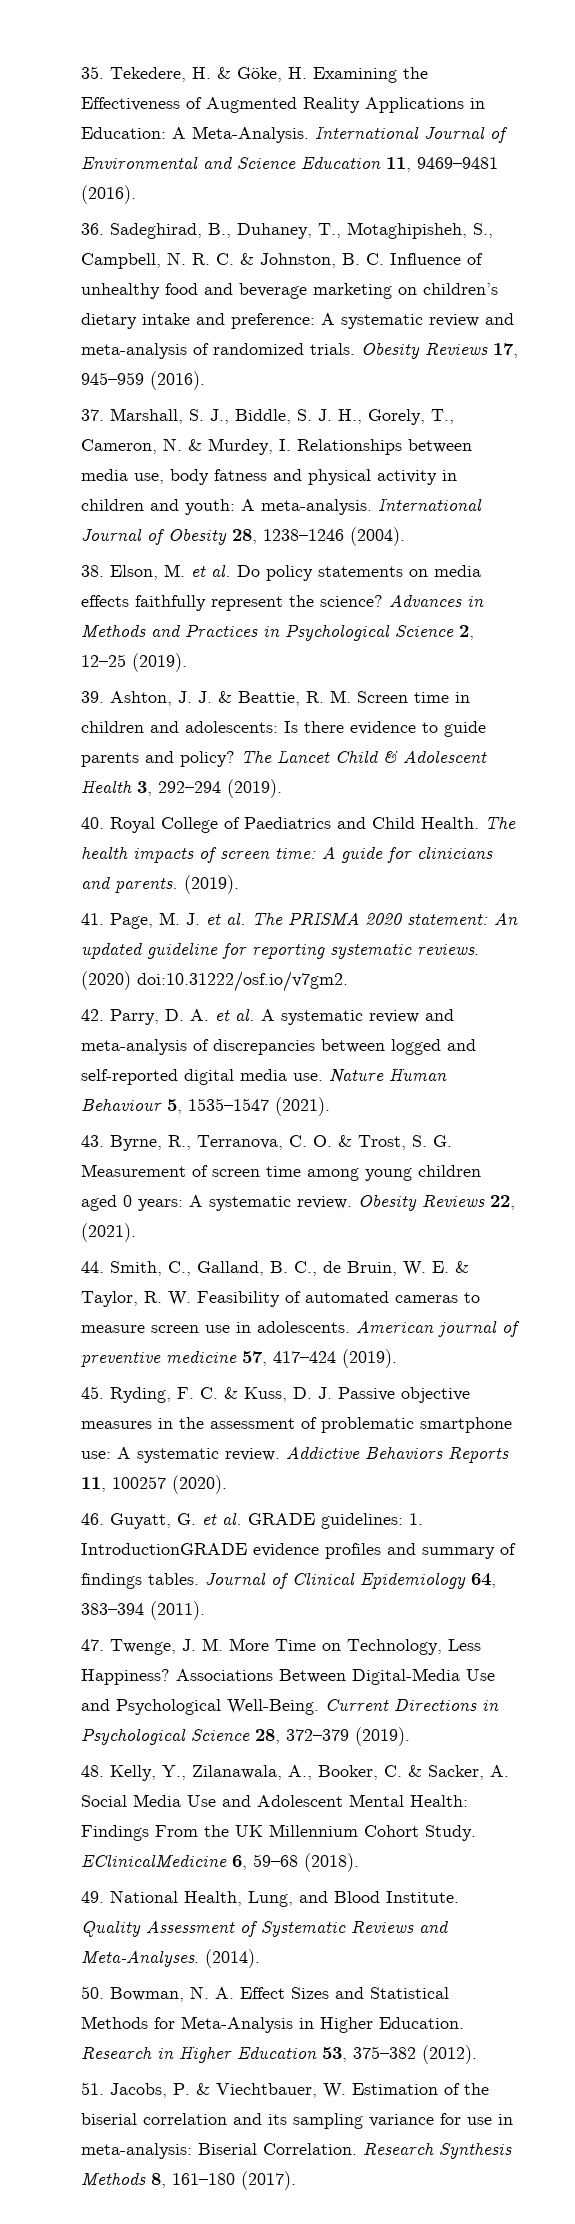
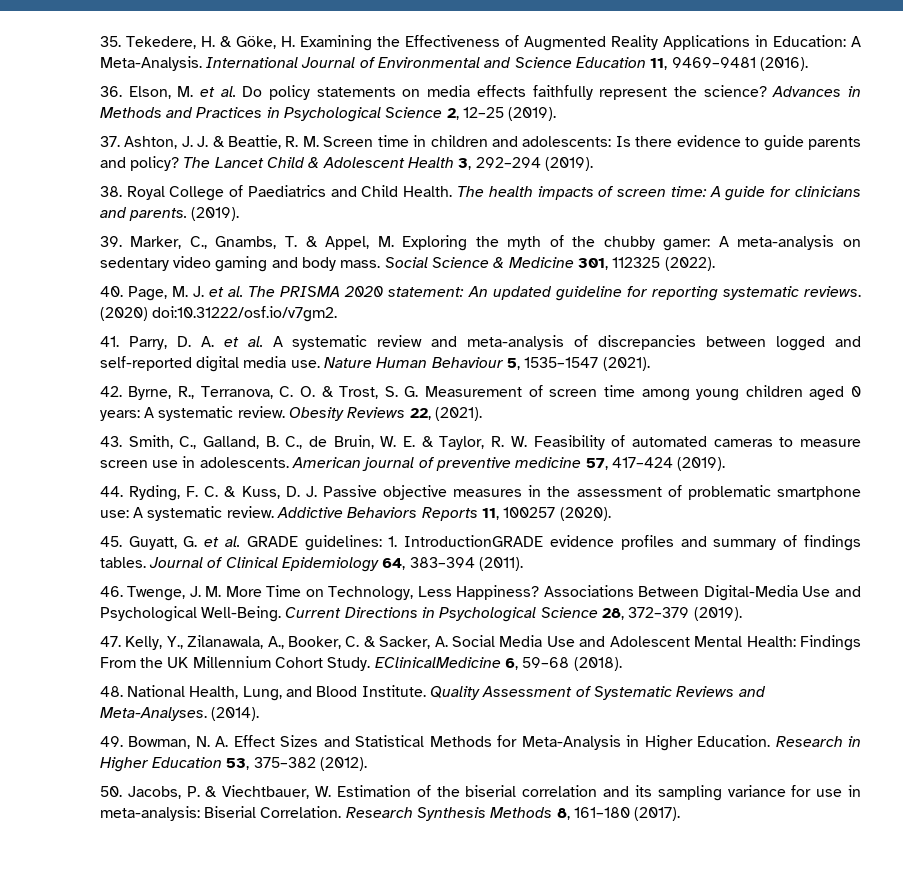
- 36. Sadeghirad, B., Duhaney, T., Motaghipisheh, S., Campbell, N. R. C. & Johnston, B. C. Influence of unhealthy food and beverage marketing on children’s dietary intake and preference: A systematic review and meta-analysis of randomized trials. Obesity Reviews 17, 945–959 (2016).
- 37. Marshall, S. J., Biddle, S. J. H., Gorely, T., Cameron, N. & Murdey, I. Relationships between media use, body fatness and physical activity in children and youth: A meta-analysis. International Journal of Obesity 28, 1238–1246 (2004).
- 38. Elson, M. et al. Do policy statements on media effects faithfully represent the science?
+ 36. Elson, M. et al. Do policy statements on media effects faithfully represent the science?
- 39. Ashton, J. J. & Beattie, R. M. Screen time in children and adolescents: Is there evidence to guide parents and policy?
+ 37. Ashton, J. J. & Beattie, R. M. Screen time in children and adolescents: Is there evidence to guide parents and policy?
- 40. Royal College of Paediatrics and Child Health.
+ 38. Royal College of Paediatrics and Child Health.
- 41. Page, M. J. et al. The PRISMA 2020 statement: An updated guideline for reporting systematic reviews.
+ 39. Marker, C., Gnambs, T. & Appel, M. Exploring the myth of the chubby gamer: A meta-analysis on sedentary video gaming and body mass. Social Science & Medicine 301, 112325 (2022).
+ 40. Page, M. J. et al. The PRISMA 2020 statement: An updated guideline for reporting systematic reviews.
- 42. Parry, D. A. et al. A systematic review and meta-analysis of discrepancies between logged and self-reported digital media use.
+ 41. Parry, D. A. et al. A systematic review and meta-analysis of discrepancies between logged and self-reported digital media use.
- 43. Byrne, R., Terranova, C. O. & Trost, S. G. Measurement of screen time among young children aged 0 years: A systematic review.
+ 42. Byrne, R., Terranova, C. O. & Trost, S. G. Measurement of screen time among young children aged 0 years: A systematic review.
- 44. Smith, C., Galland, B. C., de Bruin, W. E. & Taylor, R. W. Feasibility of automated cameras to measure screen use in adolescents.
+ 43. Smith, C., Galland, B. C., de Bruin, W. E. & Taylor, R. W. Feasibility of automated cameras to measure screen use in adolescents.
- 45. Ryding, F. C. & Kuss, D. J. Passive objective measures in the assessment of problematic smartphone use: A systematic review.
+ 44. Ryding, F. C. & Kuss, D. J. Passive objective measures in the assessment of problematic smartphone use: A systematic review.
- 46. Guyatt, G. et al. GRADE guidelines: 1. IntroductionGRADE evidence profiles and summary of findings tables.
+ 45. Guyatt, G. et al. GRADE guidelines: 1. IntroductionGRADE evidence profiles and summary of findings tables.
- 47. Twenge, J. M. More Time on Technology, Less Happiness?
+ 46. Twenge, J. M. More Time on Technology, Less Happiness?
- 48. Kelly, Y., Zilanawala, A., Booker, C. & Sacker, A. Social Media Use and Adolescent Mental Health: Findings From the UK Millennium Cohort Study.
+ 47. Kelly, Y., Zilanawala, A., Booker, C. & Sacker, A. Social Media Use and Adolescent Mental Health: Findings From the UK Millennium Cohort Study.
- 49. National Health, Lung, and Blood Institute.
+ 48. National Health, Lung, and Blood Institute.
- 50. Bowman, N. A. Effect Sizes and Statistical Methods for Meta-Analysis in Higher Education.
+ 49. Bowman, N. A. Effect Sizes and Statistical Methods for Meta-Analysis in Higher Education.
- 51. Jacobs, P. & Viechtbauer, W. Estimation of the biserial correlation and its sampling variance for use in meta-analysis: Biserial Correlation.
+ 50. Jacobs, P. & Viechtbauer, W. Estimation of the biserial correlation and its sampling variance for use in meta-analysis: Biserial Correlation.

